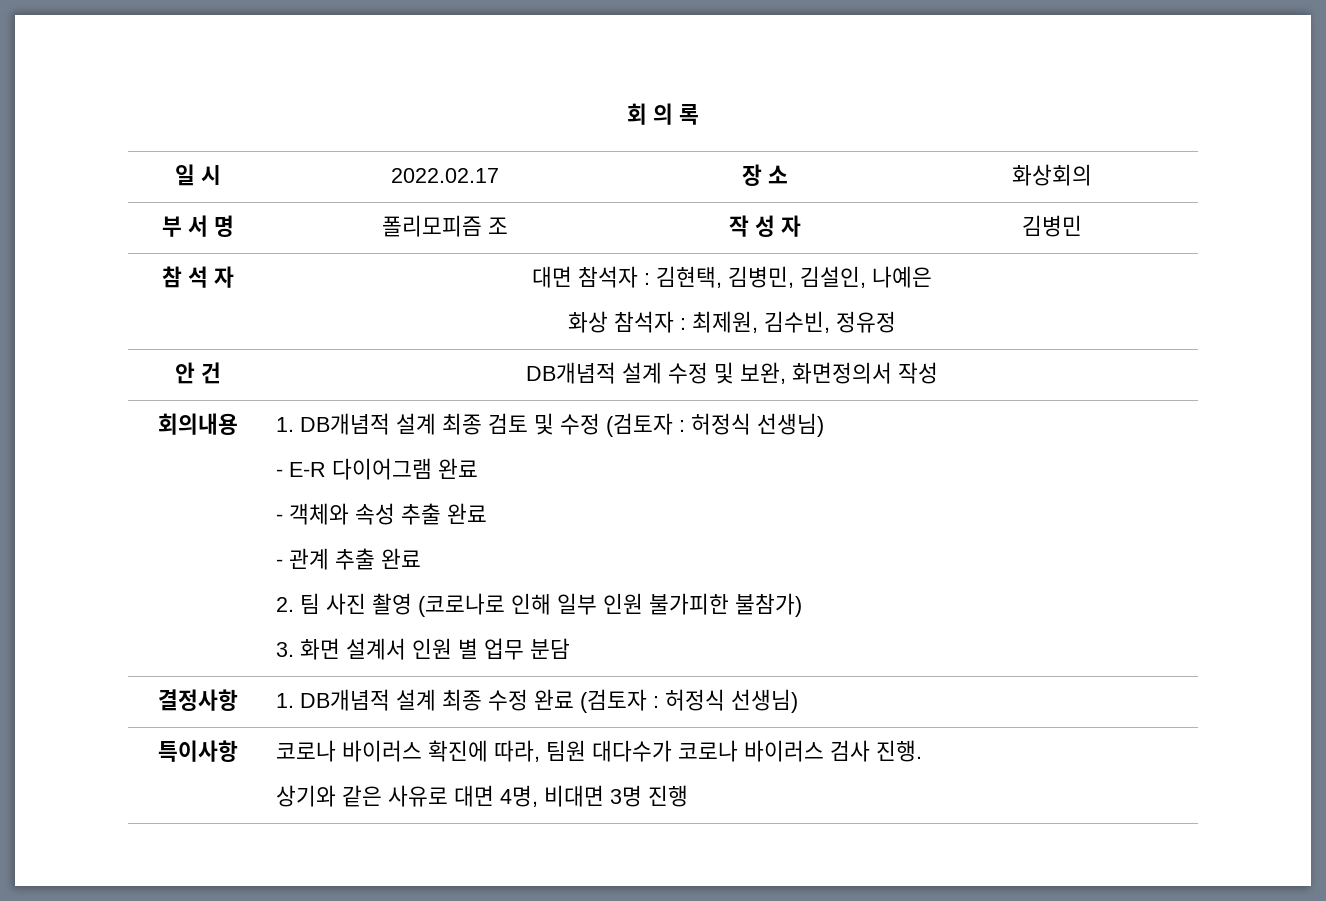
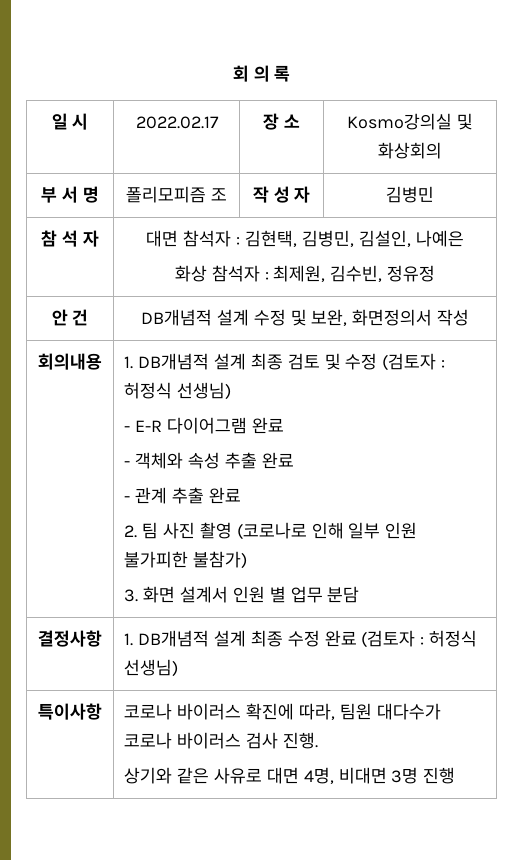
- 일 시 | 2022.02.17 | 장 소 | 화상회의
+ 일 시 | 2022.02.17 | 장 소 | Kosmo강의실 및 화상회의

